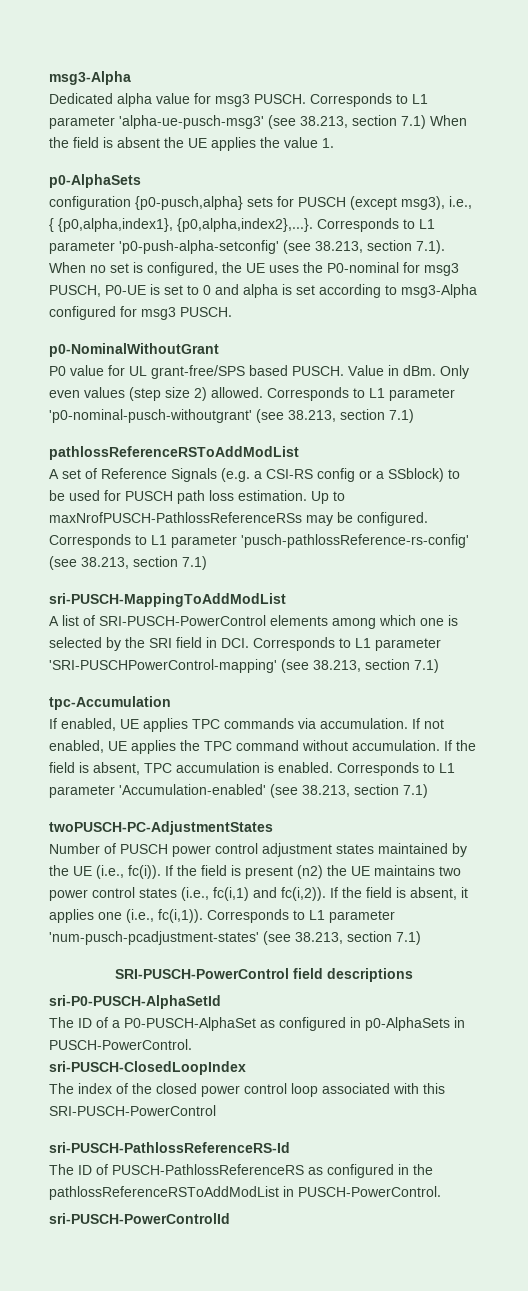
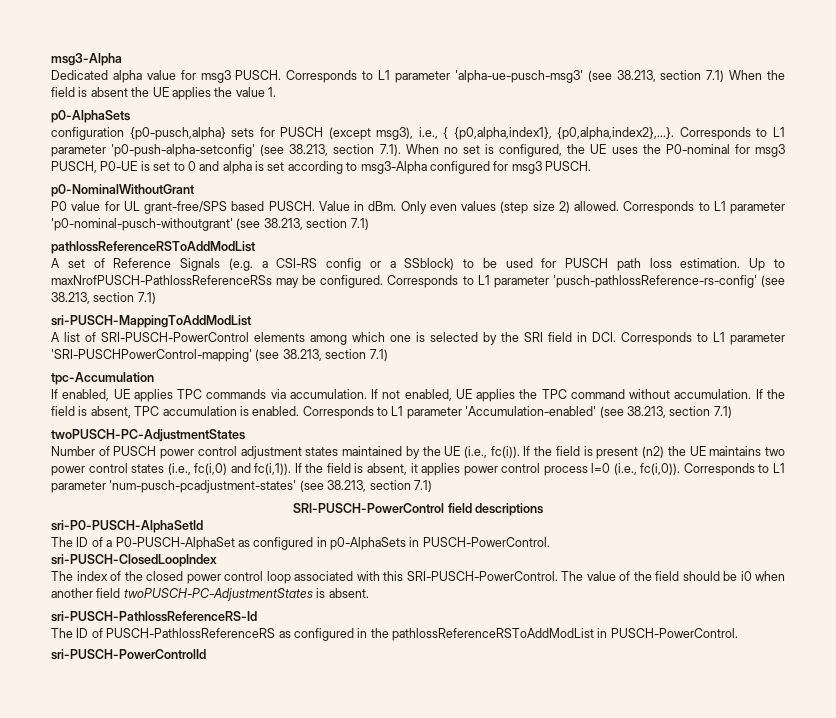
- If the field is present (n2) the UE maintains two power control states (i.e., fc(i,1) and fc(i,2)).
+ If the field is present (n2) the UE maintains two power control states (i.e., fc(i,0) and fc(i,1)).
- If the field is absent, it applies one (i.e., fc(i,1)).
+ If the field is absent, it applies power control process l=0 (i.e., fc(i,0)).
- The index of the closed power control loop associated with this SRI-PUSCH-PowerControl
+ The index of the closed power control loop associated with this SRI-PUSCH-PowerControl. The value of the field should be i0 when another field twoPUSCH-PC-AdjustmentStates is absent.

